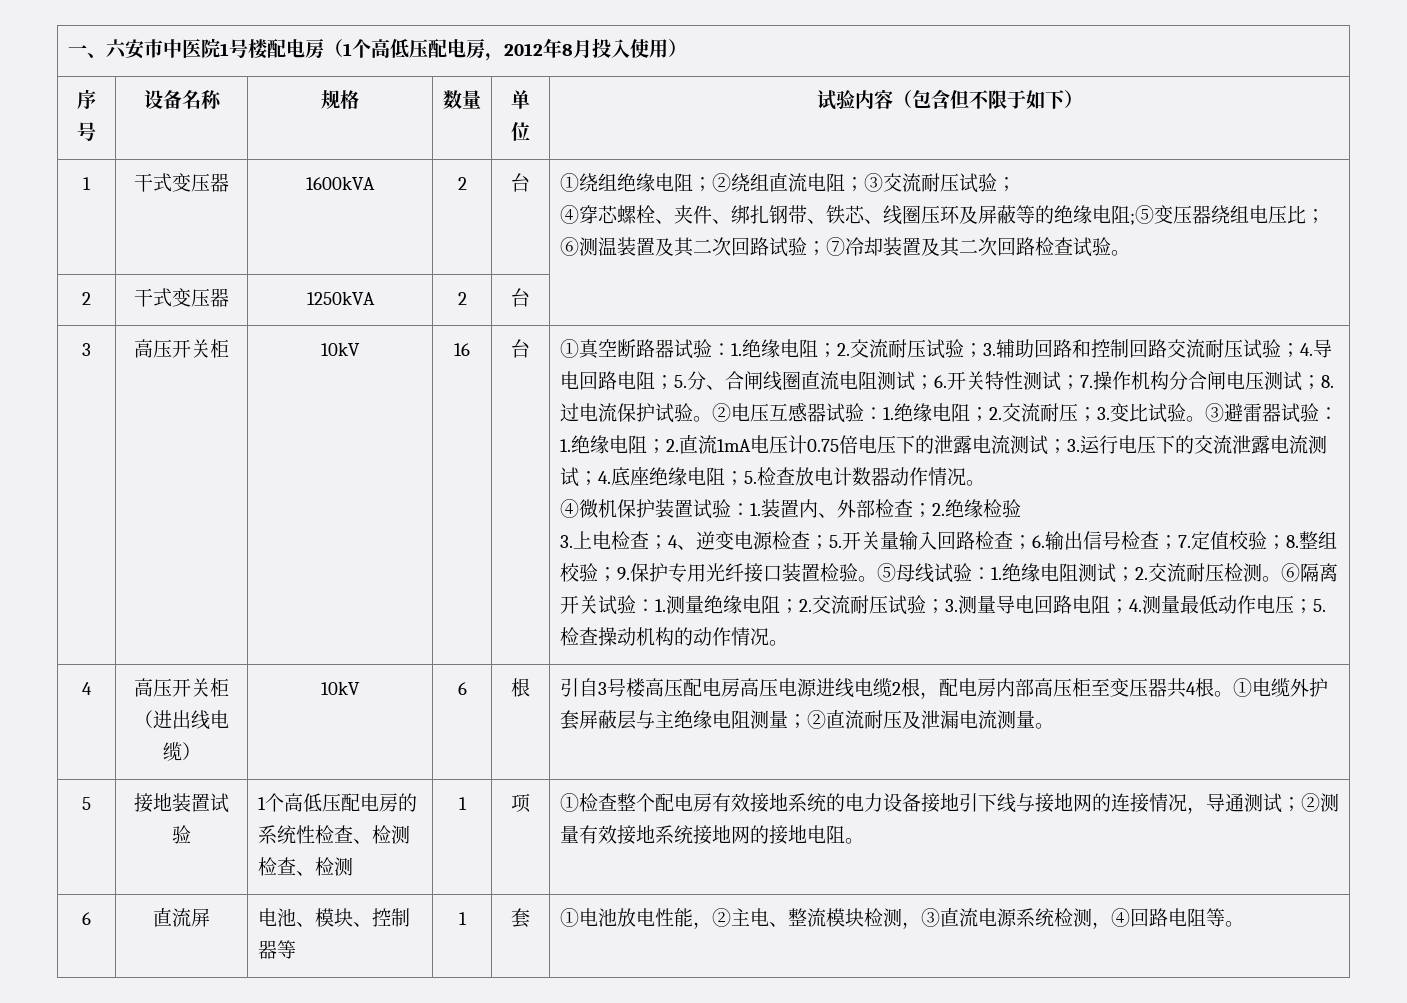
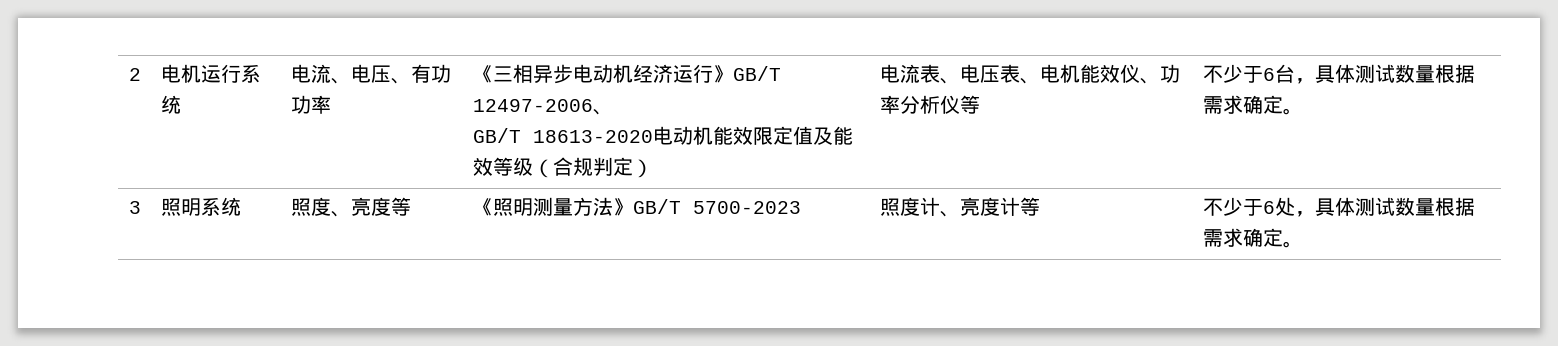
- 一、六安市中医院1号楼配电房（1个高低压配电房，2012年8月投入使用）
- 序号 | 设备名称 | 规格 | 数量 | 单位 | 试验内容（包含但不限于如下）
- 1 | 干式变压器 | 1600kVA | 2 | 台 | ①绕组绝缘电阻；②绕组直流电阻；③交流耐压试验；
- ④穿芯螺栓、夹件、绑扎钢带、铁芯、线圈压环及屏蔽等的绝缘电阻;⑤变压器绕组电压比；⑥测温装置及其二次回路试验；⑦冷却装置及其二次回路检查试验。
- 2 | 干式变压器 | 1250kVA | 2 | 台 |
- 3 | 高压开关柜 | 10kV | 16 | 台 | ①真空断路器试验：1.绝缘电阻；2.交流耐压试验；3.辅助回路和控制回路交流耐压试验；4.导电回路电阻；5.分、合闸线圈直流电阻测试；6.开关特性测试；7.操作机构分合闸电压测试；8.过电流保护试验。②电压互感器试验：1.绝缘电阻；2.交流耐压；3.变比试验。③避雷器试验：1.绝缘电阻；2.直流1mA电压计0.75倍电压下的泄露电流测试；3.运行电压下的交流泄露电流测试；4.底座绝缘电阻；5.检查放电计数器动作情况。
- ④微机保护装置试验：1.装置内、外部检查；2.绝缘检验
- 3.上电检查；4、逆变电源检查；5.开关量输入回路检查；6.输出信号检查；7.定值校验；8.整组校验；9.保护专用光纤接口装置检验。⑤母线试验：1.绝缘电阻测试；2.交流耐压检测。⑥隔离开关试验：1.测量绝缘电阻；2.交流耐压试验；3.测量导电回路电阻；4.测量最低动作电压；5.检查操动机构的动作情况。
- 4 | 高压开关柜（进出线电缆） | 10kV | 6 | 根 | 引自3号楼高压配电房高压电源进线电缆2根，配电房内部高压柜至变压器共4根。①电缆外护套屏蔽层与主绝缘电阻测量；②直流耐压及泄漏电流测量。
- 5 | 接地装置试验 | 1个高低压配电房的系统性检查、检测检查、检测 | 1 | 项 | ①检查整个配电房有效接地系统的电力设备接地引下线与接地网的连接情况，导通测试；②测量有效接地系统接地网的接地电阻。
- 6 | 直流屏 | 电池、模块、控制器等 | 1 | 套 | ①电池放电性能，②主电、整流模块检测，③直流电源系统检测，④回路电阻等。
+ 2 | 电机运行系统 | 电流、电压、有功功率 | 《三相异步电动机经济运行》GB/T 12497-2006、
+ GB/T 18613-2020电动机能效限定值及能效等级（合规判定） | 电流表、电压表、电机能效仪、功率分析仪等 | 不少于6台，具体测试数量根据需求确定。
+ 3 | 照明系统 | 照度、亮度等 | 《照明测量方法》GB/T 5700-2023 | 照度计、亮度计等 | 不少于6处，具体测试数量根据需求确定。

